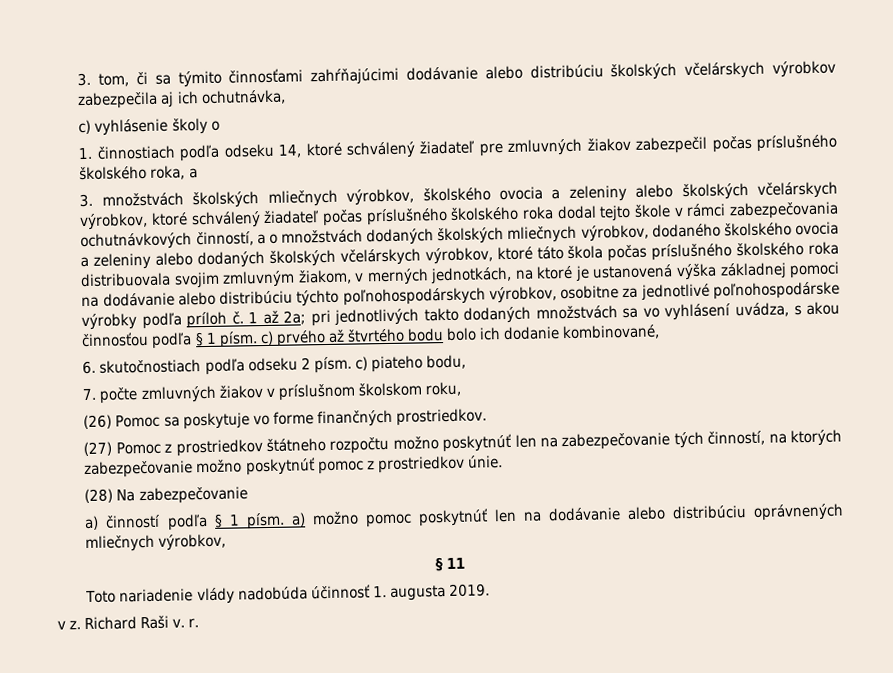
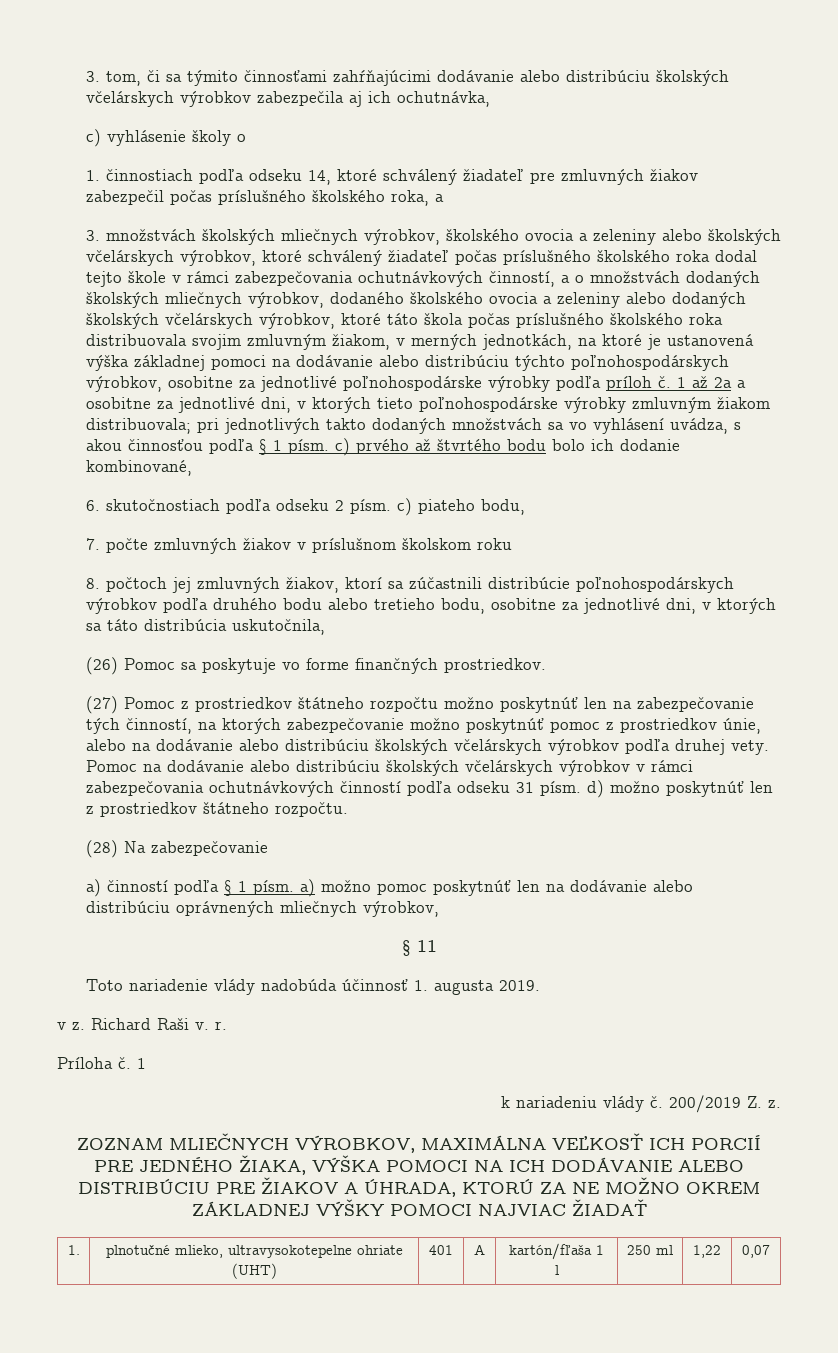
- 1 až 2a; pri jednotlivých takto dodaných množstvách sa vo vyhlásení uvádza, s akou činnosťou podľa § 1 písm. c) prvého až štvrtého bodu bolo ich dodanie kombinované,
+ 1 až 2a a osobitne za jednotlivé dni, v ktorých tieto poľnohospodárske výrobky zmluvným žiakom distribuovala; pri jednotlivých takto dodaných množstvách sa vo vyhlásení uvádza, s akou činnosťou podľa § 1 písm. c) prvého až štvrtého bodu bolo ich dodanie kombinované,
- 7. počte zmluvných žiakov v príslušnom školskom roku,
+ 7. počte zmluvných žiakov v príslušnom školskom roku
+ 8. počtoch jej zmluvných žiakov, ktorí sa zúčastnili distribúcie poľnohospodárskych výrobkov podľa druhého bodu alebo tretieho bodu, osobitne za jednotlivé dni, v ktorých sa táto distribúcia uskutočnila,
- (27) Pomoc z prostriedkov štátneho rozpočtu možno poskytnúť len na zabezpečovanie tých činností, na ktorých zabezpečovanie možno poskytnúť pomoc z prostriedkov únie.
+ (27) Pomoc z prostriedkov štátneho rozpočtu možno poskytnúť len na zabezpečovanie tých činností, na ktorých zabezpečovanie možno poskytnúť pomoc z prostriedkov únie, alebo na dodávanie alebo distribúciu školských včelárskych výrobkov podľa druhej vety. Pomoc na dodávanie alebo distribúciu školských včelárskych výrobkov v rámci zabezpečovania ochutnávkových činností podľa odseku 31 písm. d) možno poskytnúť len z prostriedkov štátneho rozpočtu.
+ Príloha č. 1
+ k nariadeniu vlády č. 200/2019 Z. z.
+ ZOZNAM MLIEČNYCH VÝROBKOV, MAXIMÁLNA VEĽKOSŤ ICH PORCIÍ PRE JEDNÉHO ŽIAKA, VÝŠKA POMOCI NA ICH DODÁVANIE ALEBO DISTRIBÚCIU PRE ŽIAKOV A ÚHRADA, KTORÚ ZA NE MOŽNO OKREM ZÁKLADNEJ VÝŠKY POMOCI NAJVIAC ŽIADAŤ
+ 1. | plnotučné mlieko, ultravysokotepelne ohriate (UHT) | 401 | A | kartón/fľaša 1 l | 250 ml | 1,22 | 0,07

